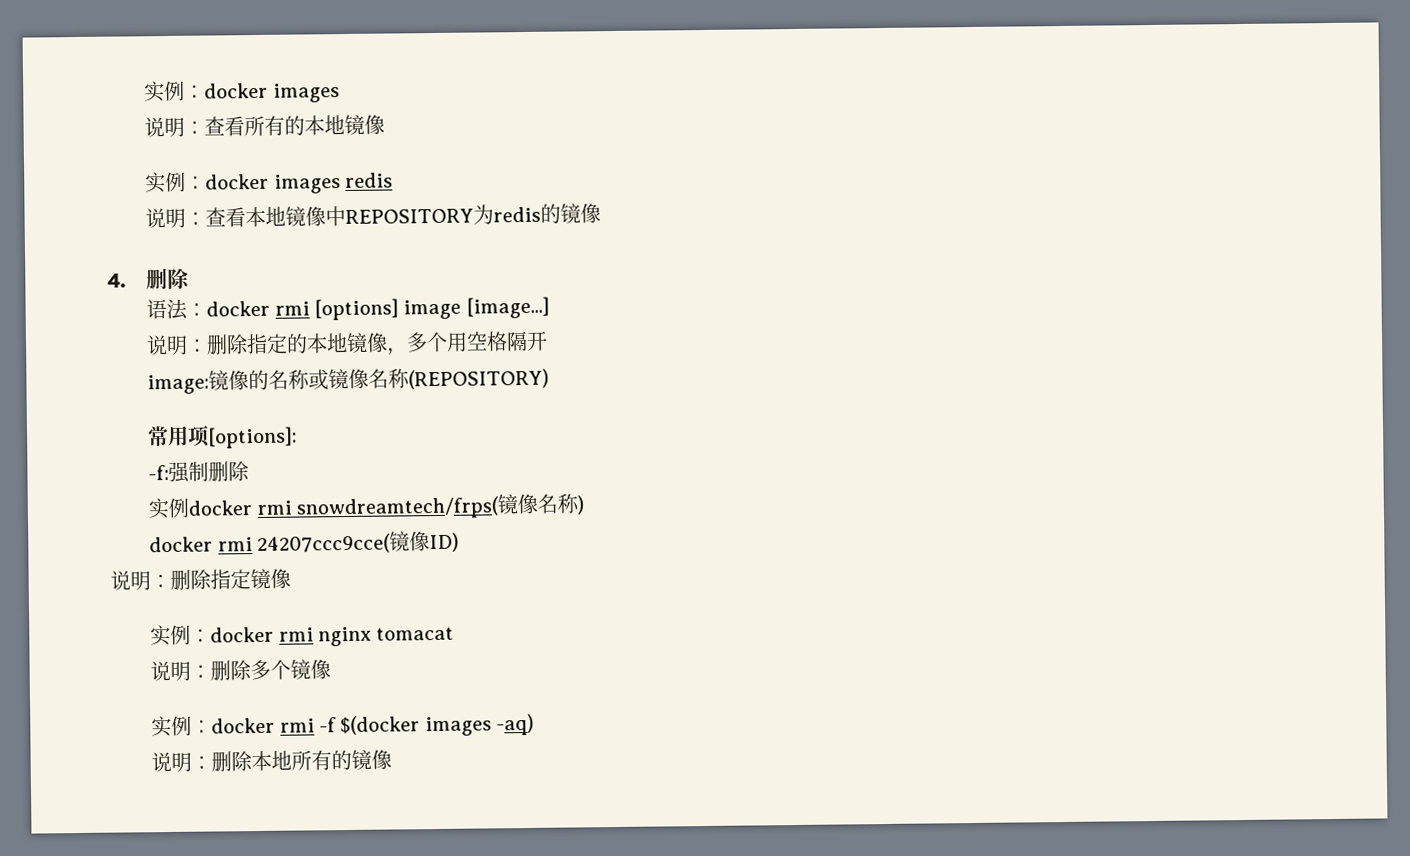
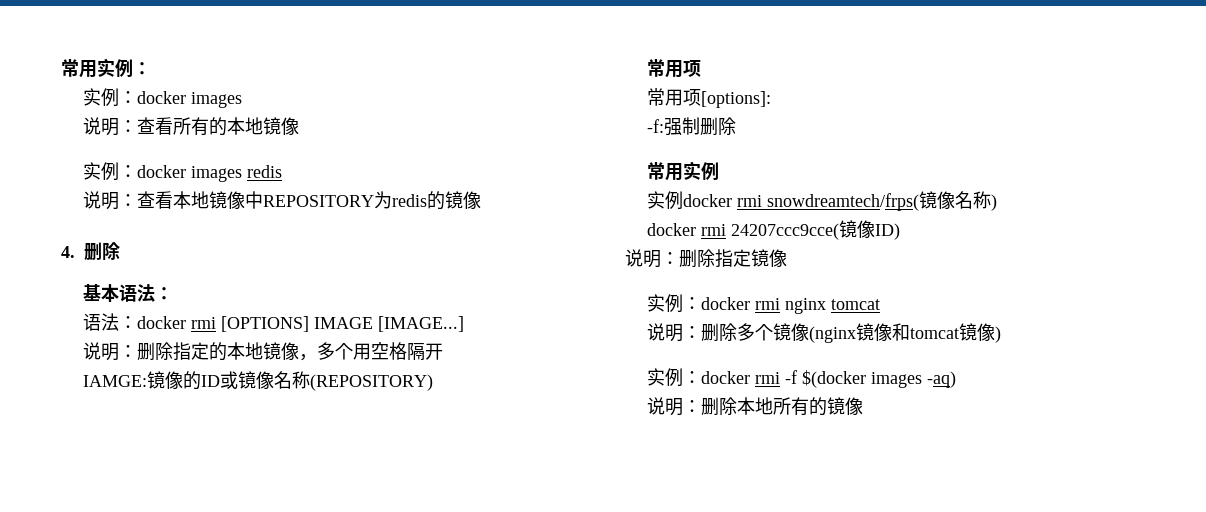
+ 常用实例：
+ 基本语法：
- 语法：docker rmi [options] image [image...]
+ 语法：docker rmi [OPTIONS] IMAGE [IMAGE...]
- image:镜像的名称或镜像名称(REPOSITORY)
+ IAMGE:镜像的ID或镜像名称(REPOSITORY)
+ 常用项
  -f:强制删除
+ 常用实例
- 实例：docker rmi nginx tomacat
+ 实例：docker rmi nginx tomcat
- 说明：删除多个镜像
+ 说明：删除多个镜像(nginx镜像和tomcat镜像)

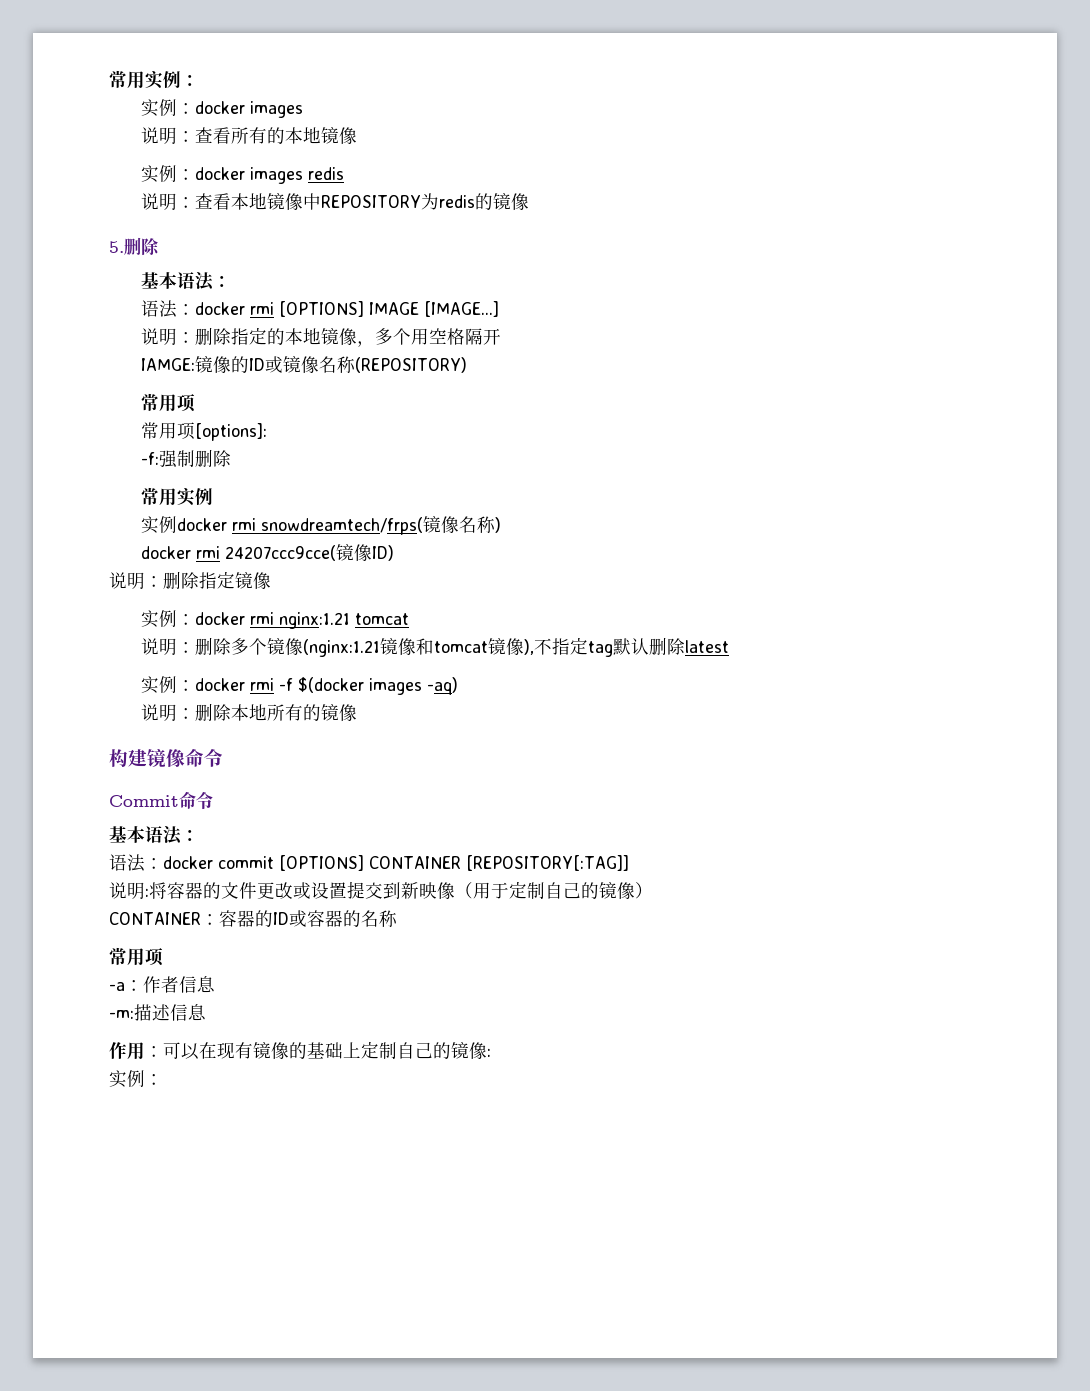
- 4.删除
+ 5.删除
- 实例：docker rmi nginx tomcat
+ 实例：docker rmi nginx:1.21 tomcat
- 说明：删除多个镜像(nginx镜像和tomcat镜像)
+ 说明：删除多个镜像(nginx:1.21镜像和tomcat镜像),不指定tag默认删除latest
+ 构建镜像命令
+ Commit命令
+ 基本语法：
+ 语法：docker commit [OPTIONS] CONTAINER [REPOSITORY[:TAG]]
+ 说明:将容器的文件更改或设置提交到新映像（用于定制自己的镜像）
+ CONTAINER：容器的ID或容器的名称
+ 常用项
+ -a：作者信息
+ -m:描述信息
+ 作用：可以在现有镜像的基础上定制自己的镜像:
+ 实例：

